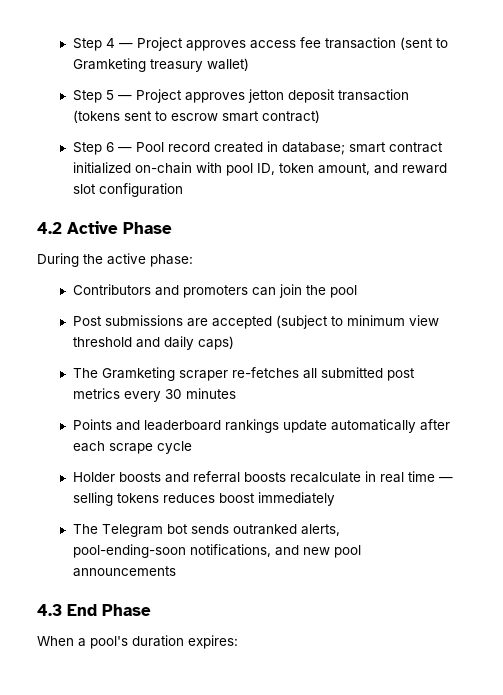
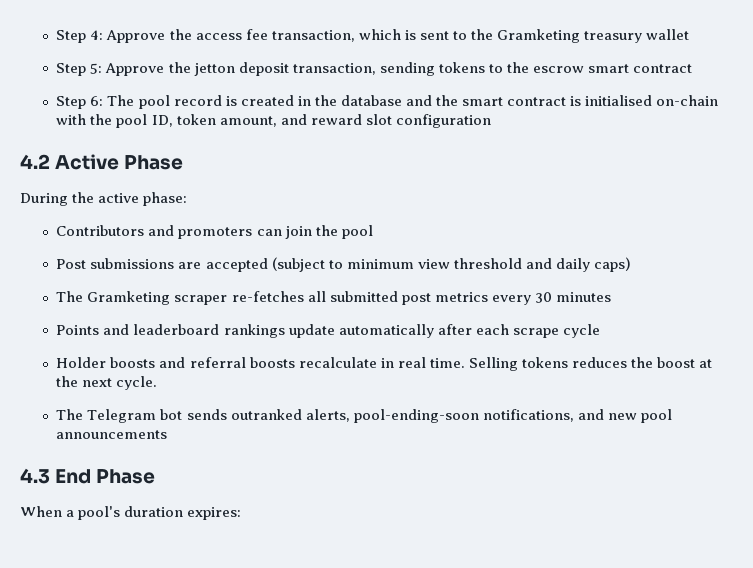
- Step 4 — Project approves access fee transaction (sent to Gramketing treasury wallet)
- Step 5 — Project approves jetton deposit transaction (tokens sent to escrow smart contract)
- Step 6 — Pool record created in database; smart contract initialized on-chain with pool ID, token amount, and reward slot configuration
+ Step 4: Approve the access fee transaction, which is sent to the Gramketing treasury wallet
+ Step 5: Approve the jetton deposit transaction, sending tokens to the escrow smart contract
+ Step 6: The pool record is created in the database and the smart contract is initialised on-chain with the pool ID, token amount, and reward slot configuration
- Holder boosts and referral boosts recalculate in real time — selling tokens reduces boost immediately
+ Holder boosts and referral boosts recalculate in real time. Selling tokens reduces the boost at the next cycle.

